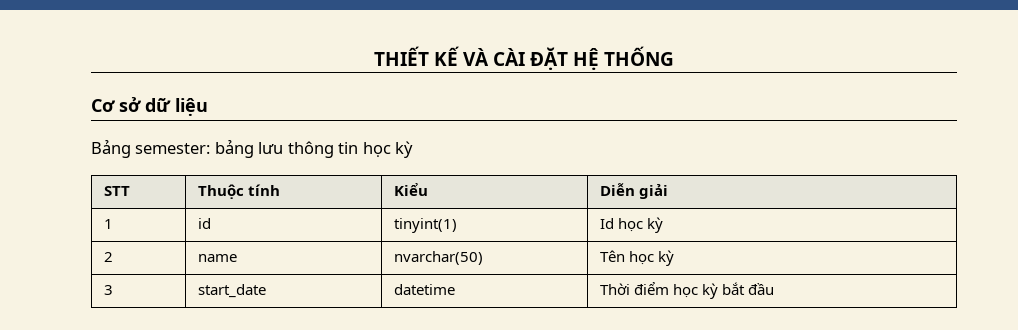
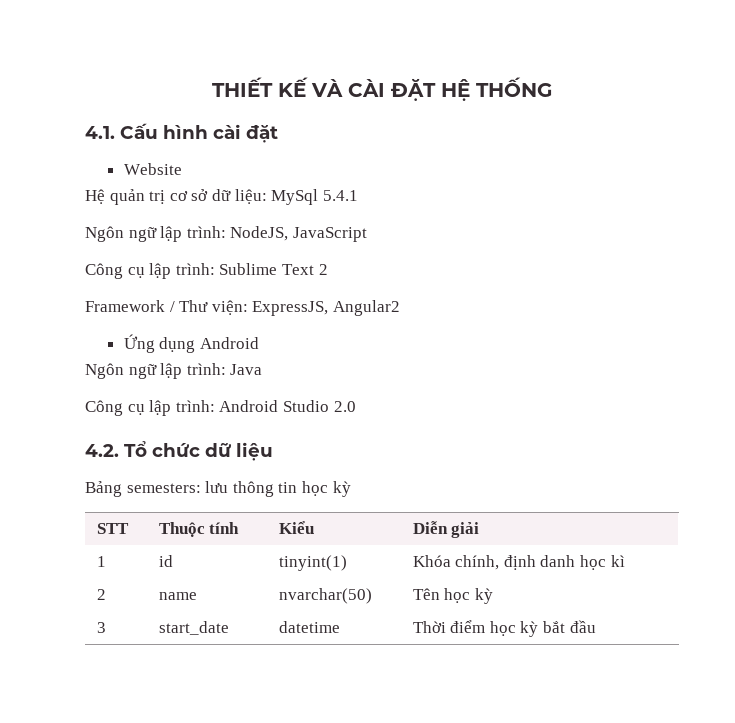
- Cơ sở dữ liệu
+ 4.1. Cấu hình cài đặt
+ Website
+ Hệ quản trị cơ sở dữ liệu: MySql 5.4.1
+ Ngôn ngữ lập trình: NodeJS, JavaScript
+ Công cụ lập trình: Sublime Text 2
+ Framework / Thư viện: ExpressJS, Angular2
+ Ứng dụng Android
+ Ngôn ngữ lập trình: Java
+ Công cụ lập trình: Android Studio 2.0
+ 4.2. Tổ chức dữ liệu
- Bảng semester: bảng lưu thông tin học kỳ
+ Bảng semesters: lưu thông tin học kỳ
- 1 | id | tinyint(1) | Id học kỳ
+ 1 | id | tinyint(1) | Khóa chính, định danh học kì

